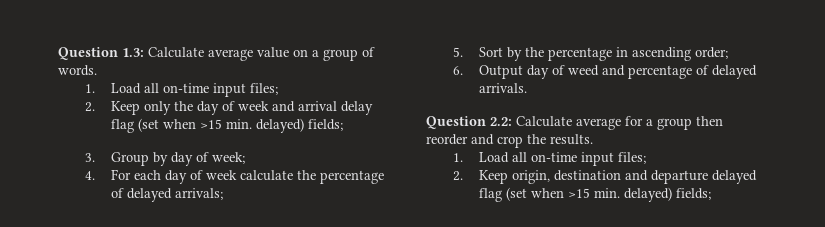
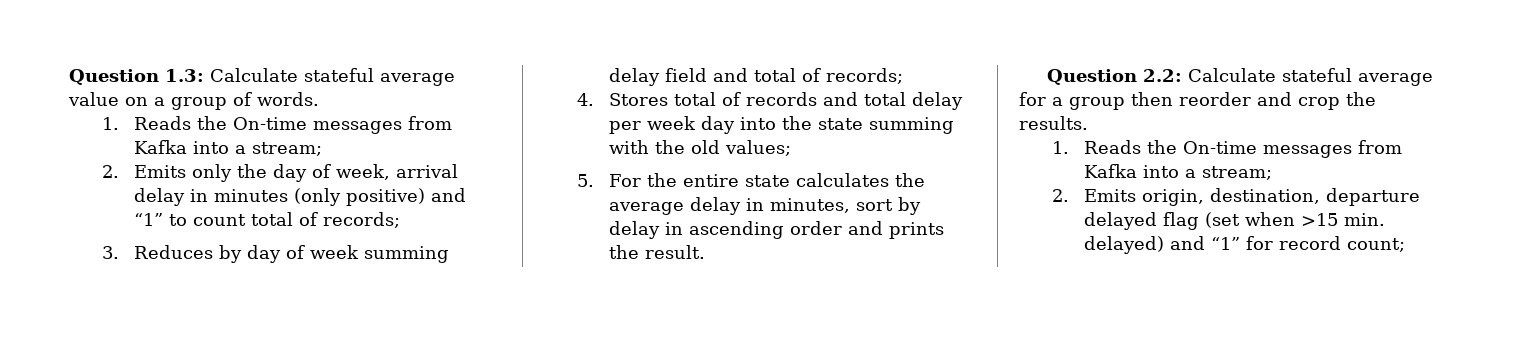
- Question 1.3: Calculate average value on a group of words.
- 1. Load all on-time input files;
- 2. Keep only the day of week and arrival delay flag (set when >15 min. delayed) fields;
+ Question 1.3: Calculate stateful average value on a group of words.
+ 1. Reads the On-time messages from Kafka into a stream;
+ 2. Emits only the day of week, arrival delay in minutes (only positive) and “1” to count total of records;
- 3. Group by day of week;
- 4. For each day of week calculate the percentage of delayed arrivals;
- 5. Sort by the percentage in ascending order;
- 6. Output day of weed and percentage of delayed arrivals.
+ 3. Reduces by day of week summing delay field and total of records;
+ 4. Stores total of records and total delay per week day into the state summing with the old values;
+ 5. For the entire state calculates the average delay in minutes, sort by delay in ascending order and prints the result.
- Question 2.2: Calculate average for a group then reorder and crop the results.
- 1. Load all on-time input files;
- 2. Keep origin, destination and departure delayed flag (set when >15 min. delayed) fields;
+ Question 2.2: Calculate stateful average for a group then reorder and crop the results.
+ 1. Reads the On-time messages from Kafka into a stream;
+ 2. Emits origin, destination, departure delayed flag (set when >15 min. delayed) and “1” for record count;

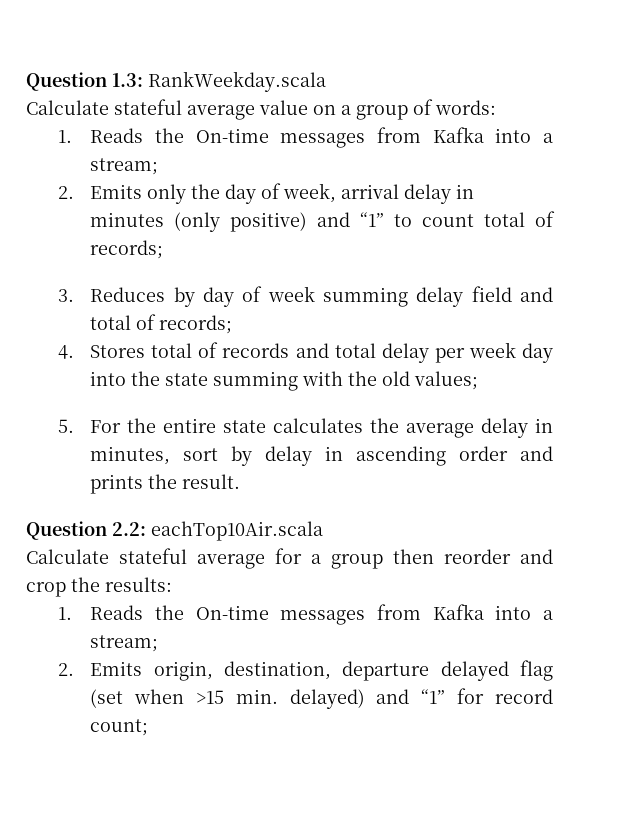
- Question 1.3: Calculate stateful average value on a group of words.
+ Question 1.3: RankWeekday.scala
+ Calculate stateful average value on a group of words:
- Question 2.2: Calculate stateful average for a group then reorder and crop the results.
+ Question 2.2: eachTop10Air.scala
+ Calculate stateful average for a group then reorder and crop the results:

